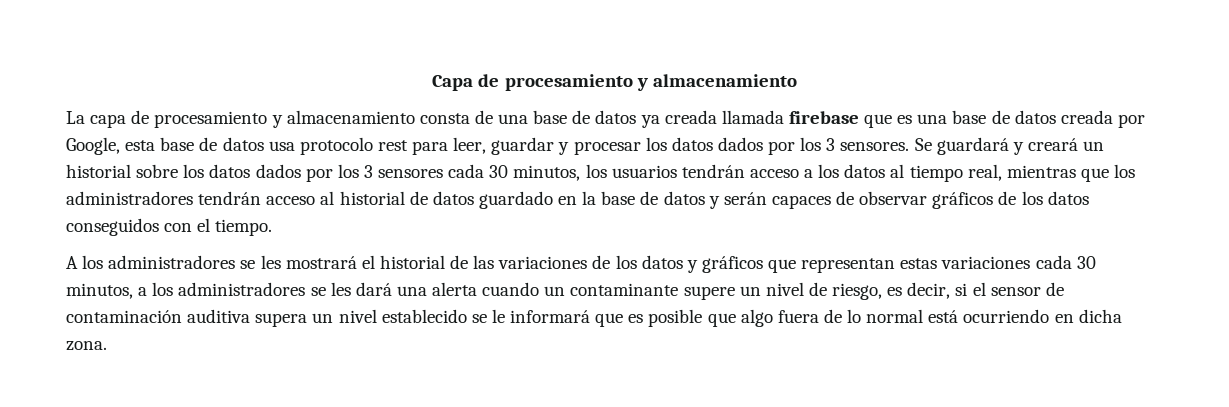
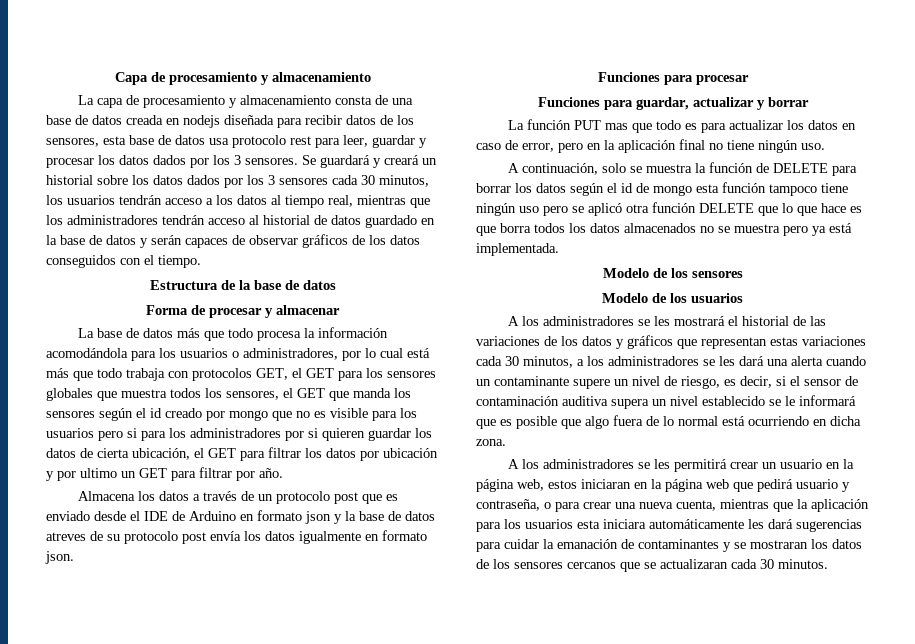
- La capa de procesamiento y almacenamiento consta de una base de datos ya creada llamada firebase que es una base de datos creada por Google, esta base de datos usa protocolo rest para leer, guardar y procesar los datos dados por los 3 sensores.
+ La capa de procesamiento y almacenamiento consta de una base de datos creada en nodejs diseñada para recibir datos de los sensores, esta base de datos usa protocolo rest para leer, guardar y procesar los datos dados por los 3 sensores.
+ Estructura de la base de datos
+ Forma de procesar y almacenar
+ La base de datos más que todo procesa la información acomodándola para los usuarios o administradores, por lo cual está más que todo trabaja con protocolos GET, el GET para los sensores globales que muestra todos los sensores, el GET que manda los sensores según el id creado por mongo que no es visible para los usuarios pero si para los administradores por si quieren guardar los datos de cierta ubicación, el GET para filtrar los datos por ubicación y por ultimo un GET para filtrar por año.
+ Almacena los datos a través de un protocolo post que es enviado desde el IDE de Arduino en formato json y la base de datos atreves de su protocolo post envía los datos igualmente en formato json.
+ Funciones para procesar
+ Funciones para guardar, actualizar y borrar
+ La función PUT mas que todo es para actualizar los datos en caso de error, pero en la aplicación final no tiene ningún uso.
+ A continuación, solo se muestra la función de DELETE para borrar los datos según el id de mongo esta función tampoco tiene ningún uso pero se aplicó otra función DELETE que lo que hace es que borra todos los datos almacenados no se muestra pero ya está implementada.
+ Modelo de los sensores
+ Modelo de los usuarios
+ A los administradores se les permitirá crear un usuario en la página web, estos iniciaran en la página web que pedirá usuario y contraseña, o para crear una nueva cuenta, mientras que la aplicación para los usuarios esta iniciara automáticamente les dará sugerencias para cuidar la emanación de contaminantes y se mostraran los datos de los sensores cercanos que se actualizaran cada 30 minutos.

